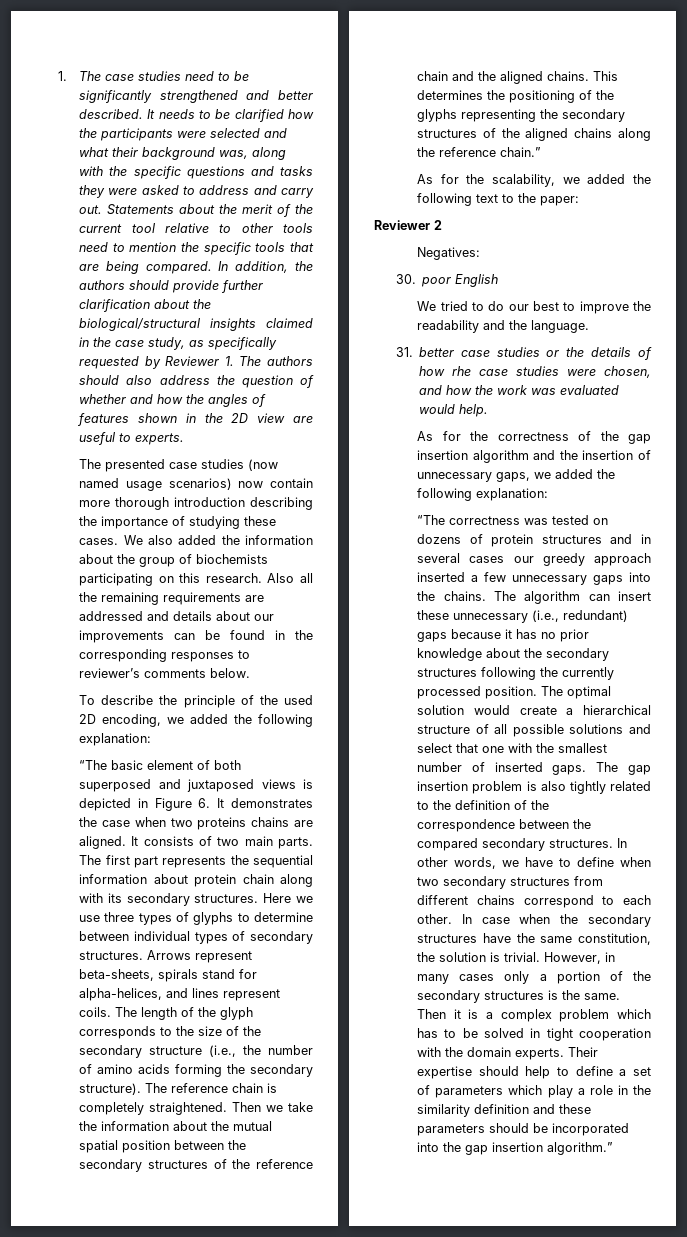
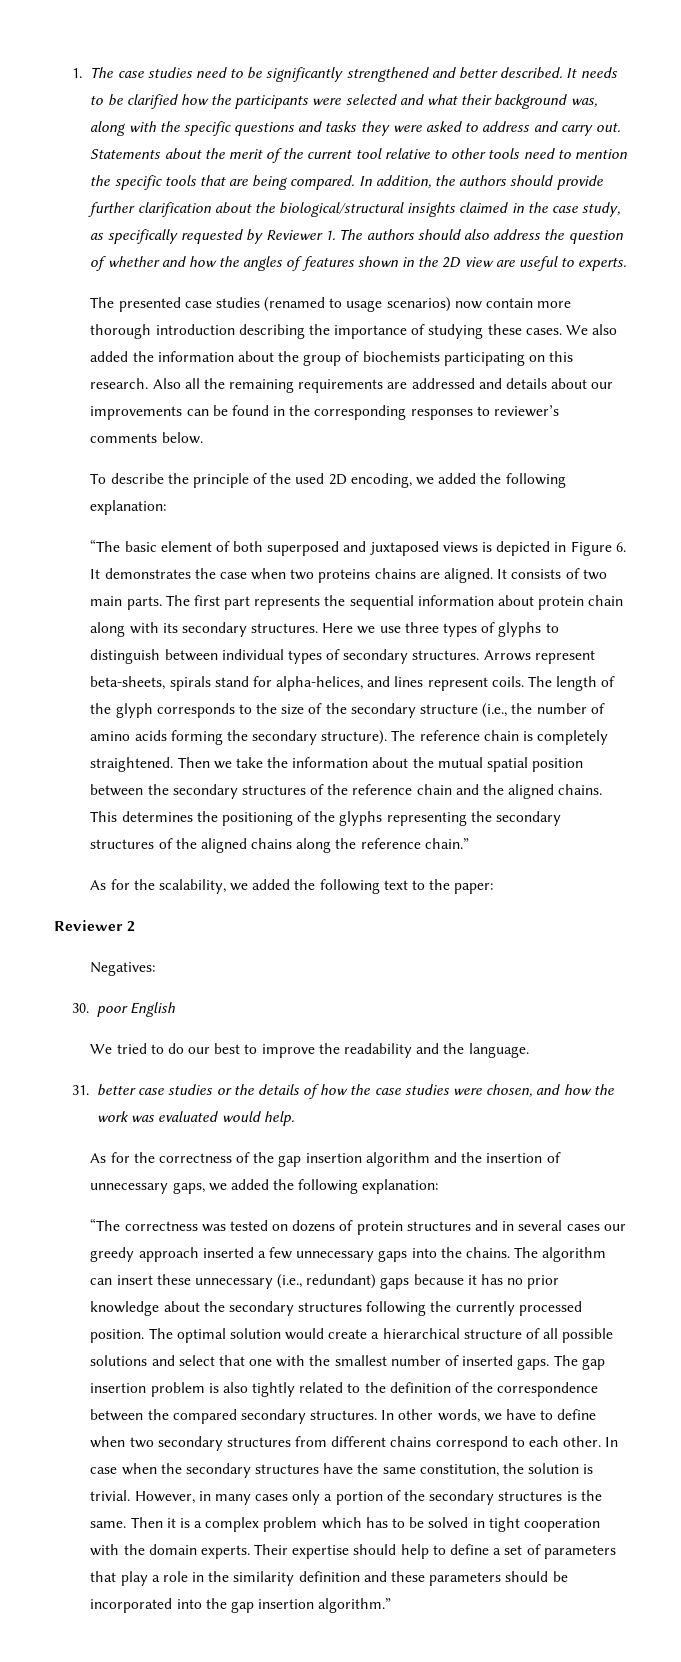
- The presented case studies (now named usage scenarios) now contain more thorough introduction describing the importance of studying these cases.
+ The presented case studies (renamed to usage scenarios) now contain more thorough introduction describing the importance of studying these cases.
- Here we use three types of glyphs to determine between individual types of secondary structures.
+ Here we use three types of glyphs to distinguish between individual types of secondary structures.
- 31. better case studies or the details of how rhe case studies were chosen, and how the work was evaluated would help.
+ 31. better case studies or the details of how the case studies were chosen, and how the work was evaluated would help.
- Their expertise should help to define a set of parameters which play a role in the similarity definition and these parameters should be incorporated into the gap insertion algorithm.”
+ Their expertise should help to define a set of parameters that play a role in the similarity definition and these parameters should be incorporated into the gap insertion algorithm.”

